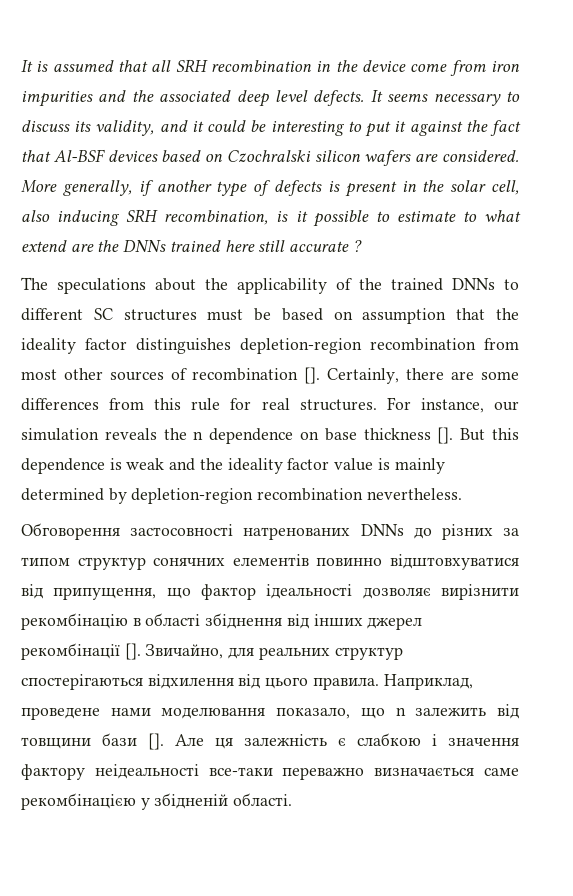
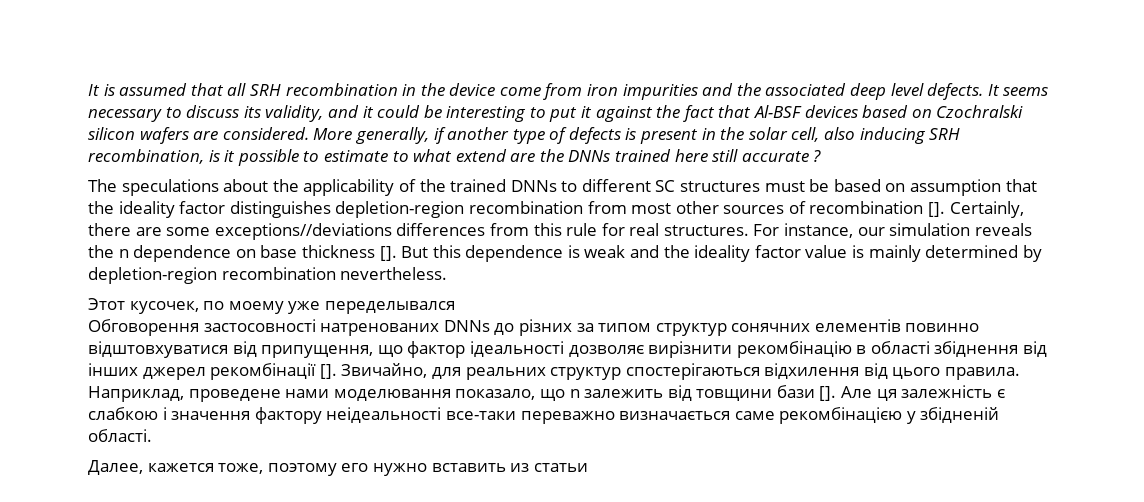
- Certainly, there are some differences from this rule for real structures.
+ Certainly, there are some exceptions//deviations differences from this rule for real structures.
+ Этот кусочек, по моему уже переделывался
+ Далее, кажется тоже, поэтому его нужно вставить из статьи

